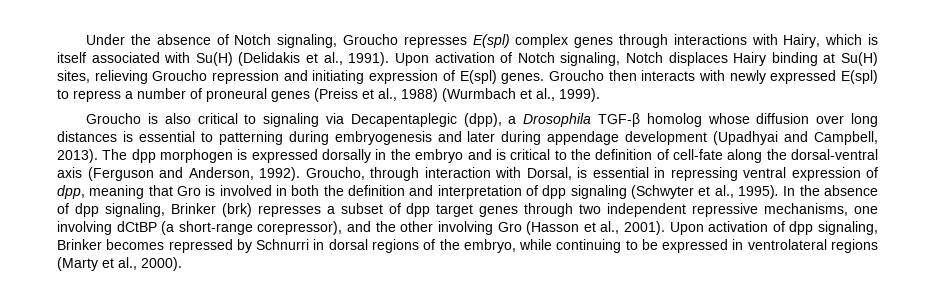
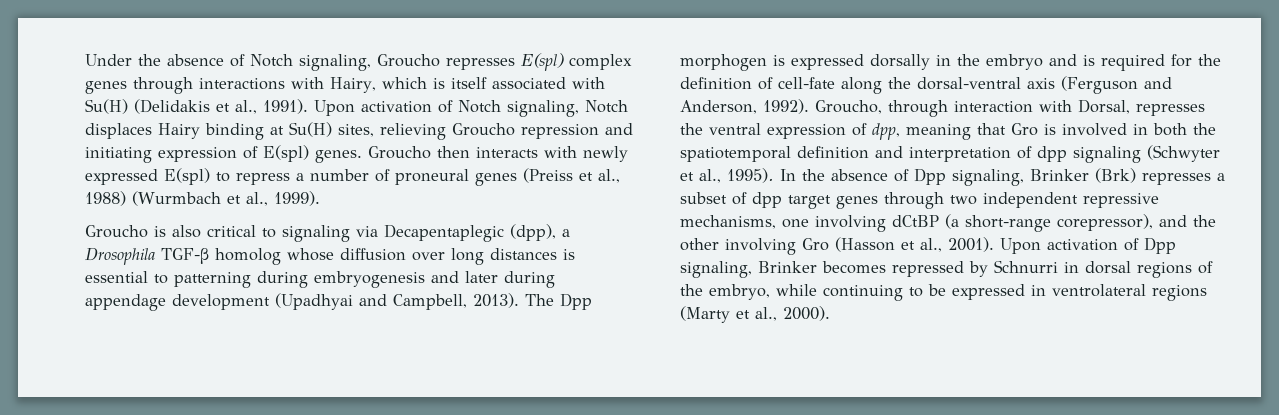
- The dpp morphogen is expressed dorsally in the embryo and is critical to the definition of cell-fate along the dorsal-ventral axis (Ferguson and Anderson, 1992).
+ The Dpp morphogen is expressed dorsally in the embryo and is required for the definition of cell-fate along the dorsal-ventral axis (Ferguson and Anderson, 1992).
- Groucho, through interaction with Dorsal, is essential in repressing ventral expression of dpp, meaning that Gro is involved in both the definition and interpretation of dpp signaling (Schwyter et al., 1995).
+ Groucho, through interaction with Dorsal, represses the ventral expression of dpp, meaning that Gro is involved in both the spatiotemporal definition and interpretation of dpp signaling (Schwyter et al., 1995).
- In the absence of dpp signaling, Brinker (brk) represses a subset of dpp target genes through two independent repressive mechanisms, one involving dCtBP (a short-range corepressor), and the other involving Gro (Hasson et al., 2001).
+ In the absence of Dpp signaling, Brinker (Brk) represses a subset of dpp target genes through two independent repressive mechanisms, one involving dCtBP (a short-range corepressor), and the other involving Gro (Hasson et al., 2001).
- Upon activation of dpp signaling, Brinker becomes repressed by Schnurri in dorsal regions of the embryo, while continuing to be expressed in ventrolateral regions (Marty et al., 2000).
+ Upon activation of Dpp signaling, Brinker becomes repressed by Schnurri in dorsal regions of the embryo, while continuing to be expressed in ventrolateral regions (Marty et al., 2000).

